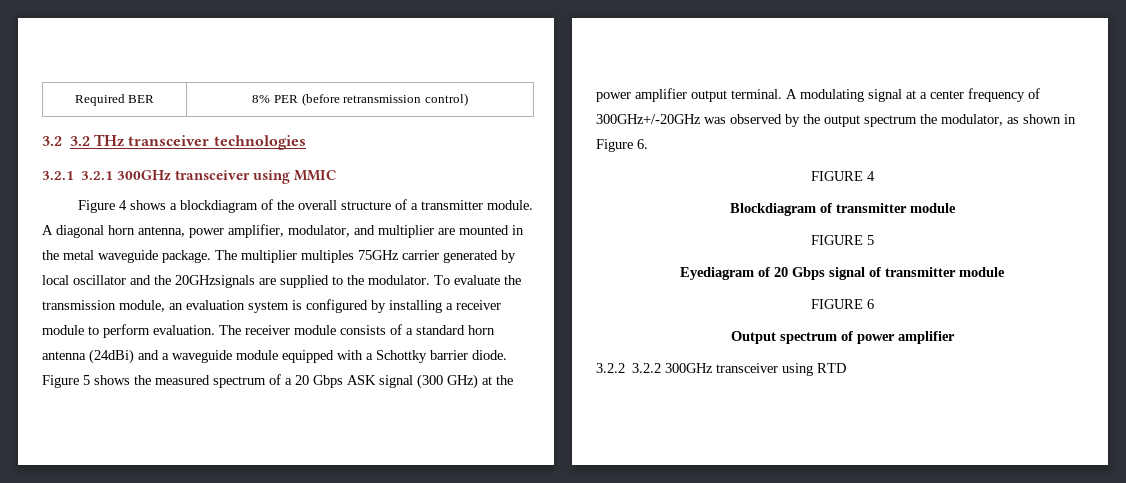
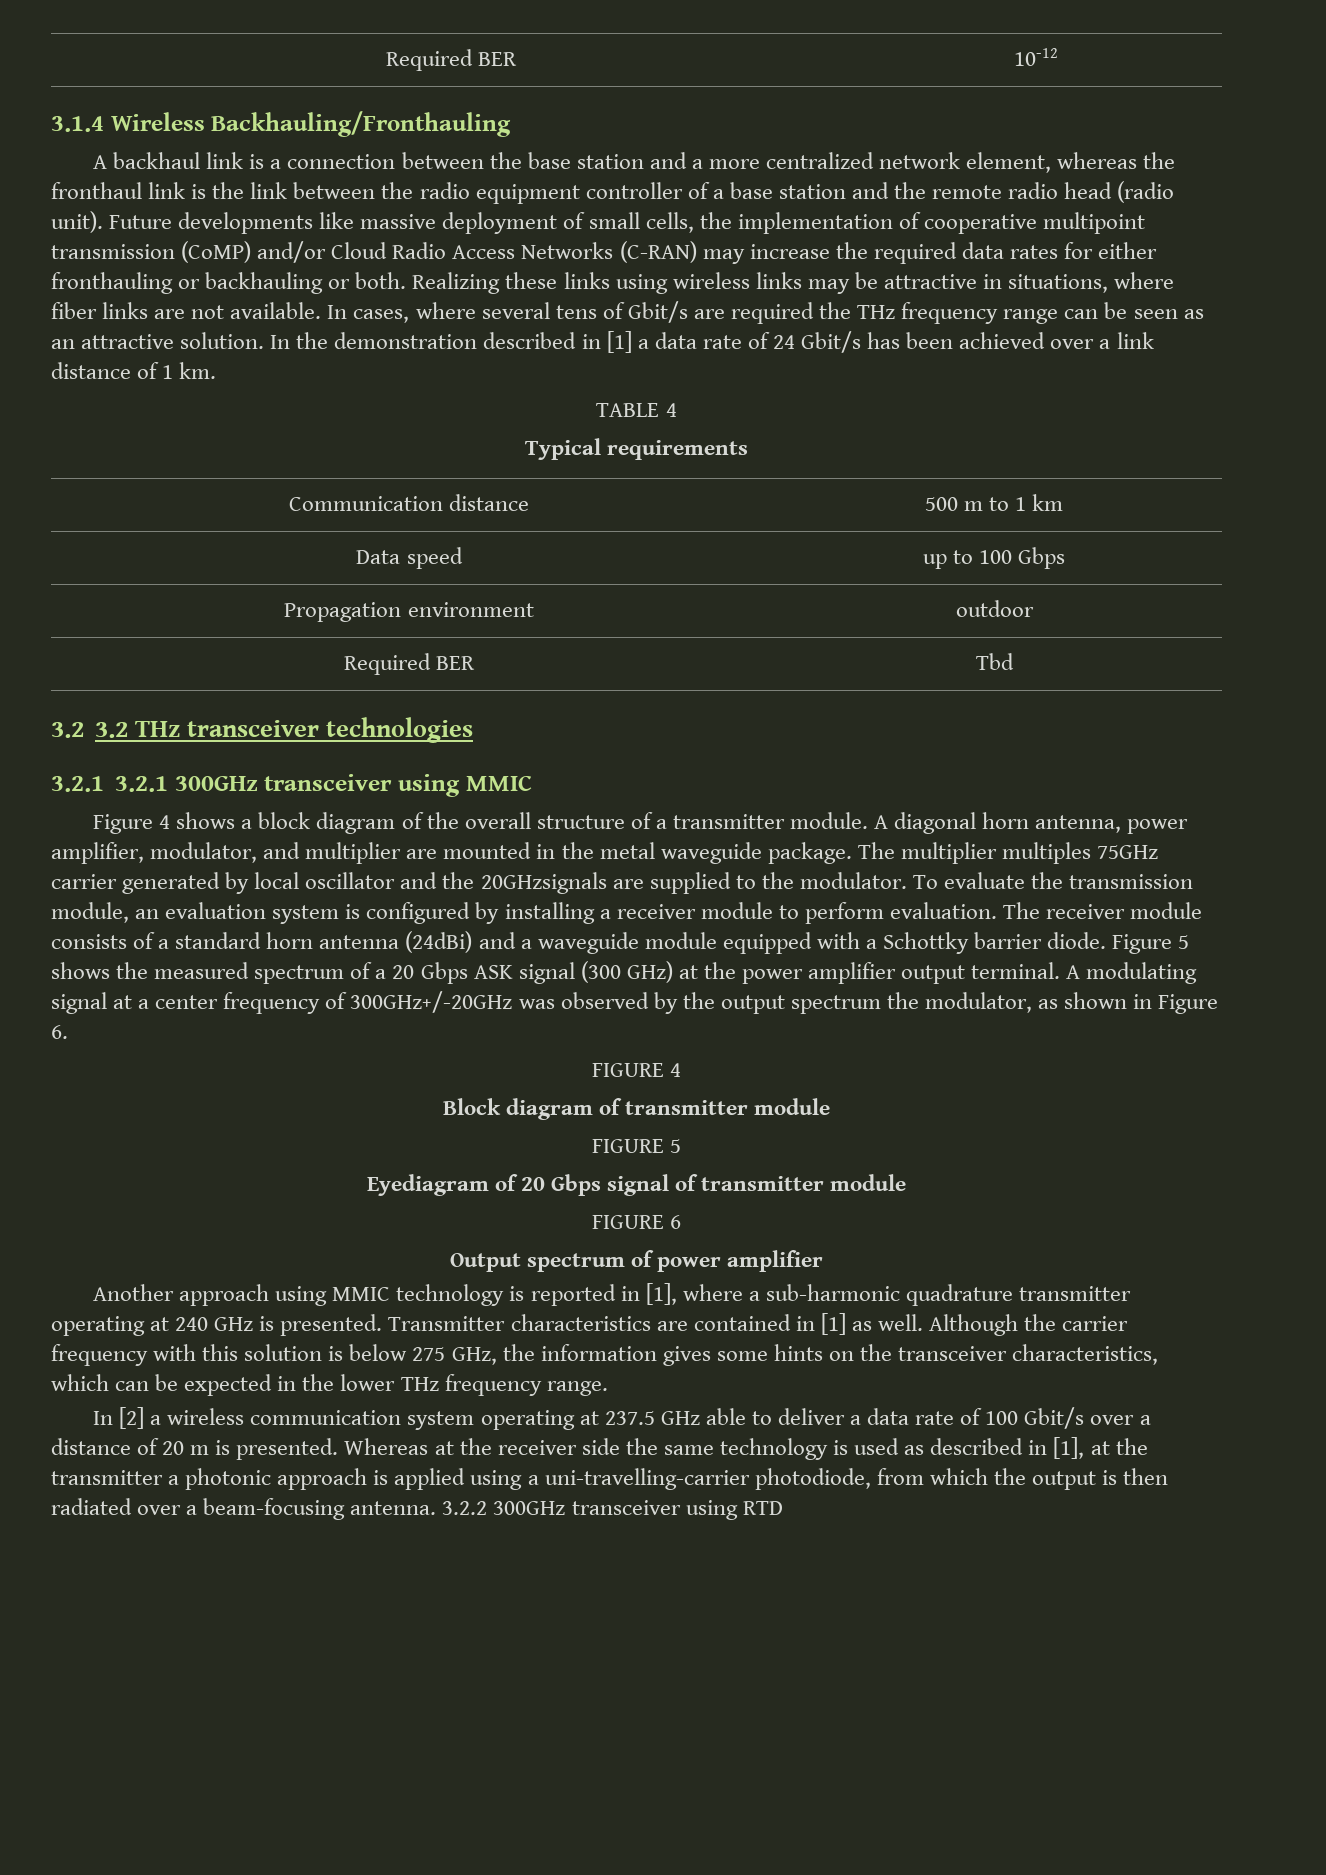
- Required BER | 8% PER (before retransmission control)
+ Required BER | 10-12
+ 3.1.4 Wireless Backhauling/Fronthauling
+ A backhaul link is a connection between the base station and a more centralized network element, whereas the fronthaul link is the link between the radio equipment controller of a base station and the remote radio head (radio unit). Future developments like massive deployment of small cells, the implementation of cooperative multipoint transmission (CoMP) and/or Cloud Radio Access Networks (C-RAN) may increase the required data rates for either fronthauling or backhauling or both. Realizing these links using wireless links may be attractive in situations, where fiber links are not available. In cases, where several tens of Gbit/s are required the THz frequency range can be seen as an attractive solution. In the demonstration described in [1] a data rate of 24 Gbit/s has been achieved over a link distance of 1 km.
+ TABLE 4
+ Typical requirements
+ Communication distance | 500 m to 1 km
+ Data speed | up to 100 Gbps
+ Propagation environment | outdoor
+ Required BER | Tbd
- Figure 4 shows a blockdiagram of the overall structure of a transmitter module.
+ Figure 4 shows a block diagram of the overall structure of a transmitter module.
- Blockdiagram of transmitter module
+ Block diagram of transmitter module
- 3.2.2 3.2.2 300GHz transceiver using RTD
+ Another approach using MMIC technology is reported in [1], where a sub-harmonic quadrature transmitter operating at 240 GHz is presented. Transmitter characteristics are contained in [1] as well. Although the carrier frequency with this solution is below 275 GHz, the information gives some hints on the transceiver characteristics, which can be expected in the lower THz frequency range.
+ In [2] a wireless communication system operating at 237.5 GHz able to deliver a data rate of 100 Gbit/s over a distance of 20 m is presented. Whereas at the receiver side the same technology is used as described in [1], at the transmitter a photonic approach is applied using a uni-travelling-carrier photodiode, from which the output is then radiated over a beam-focusing antenna. 3.2.2 300GHz transceiver using RTD

